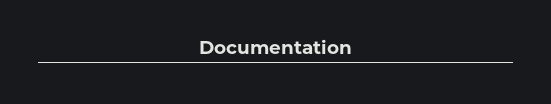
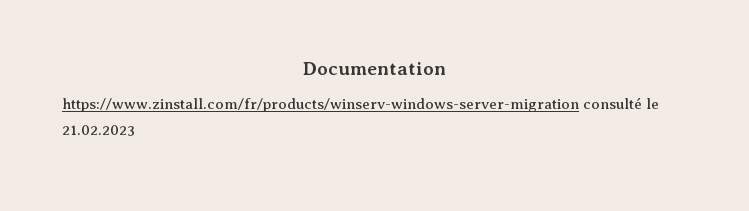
+ https://www.zinstall.com/fr/products/winserv-windows-server-migration consulté le 21.02.2023

